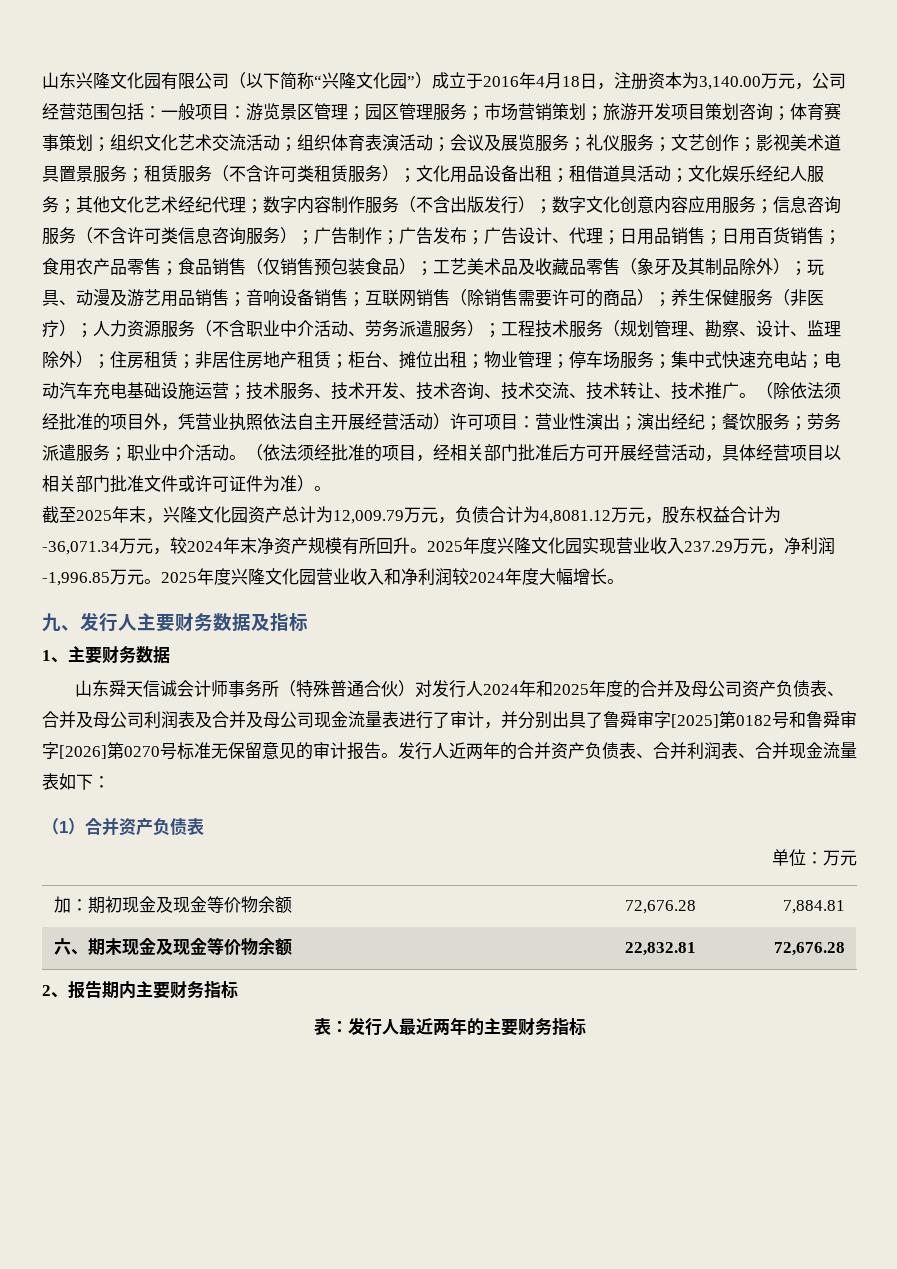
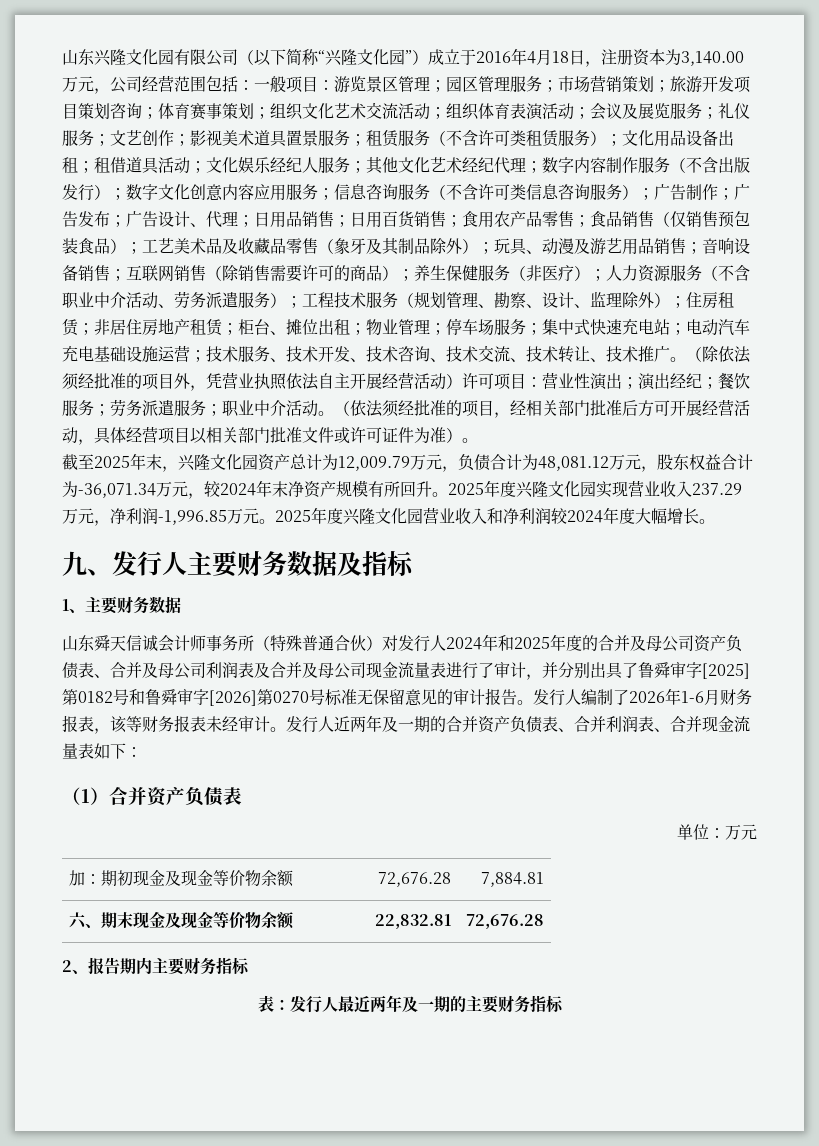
- 截至2025年末，兴隆文化园资产总计为12,009.79万元，负债合计为4,8081.12万元，股东权益合计为-36,071.34万元，较2024年末净资产规模有所回升。
+ 截至2025年末，兴隆文化园资产总计为12,009.79万元，负债合计为48,081.12万元，股东权益合计为-36,071.34万元，较2024年末净资产规模有所回升。
- 发行人近两年的合并资产负债表、合并利润表、合并现金流量表如下：
+ 发行人编制了2026年1-6月财务报表，该等财务报表未经审计。发行人近两年及一期的合并资产负债表、合并利润表、合并现金流量表如下：
- 表：发行人最近两年的主要财务指标
+ 表：发行人最近两年及一期的主要财务指标

